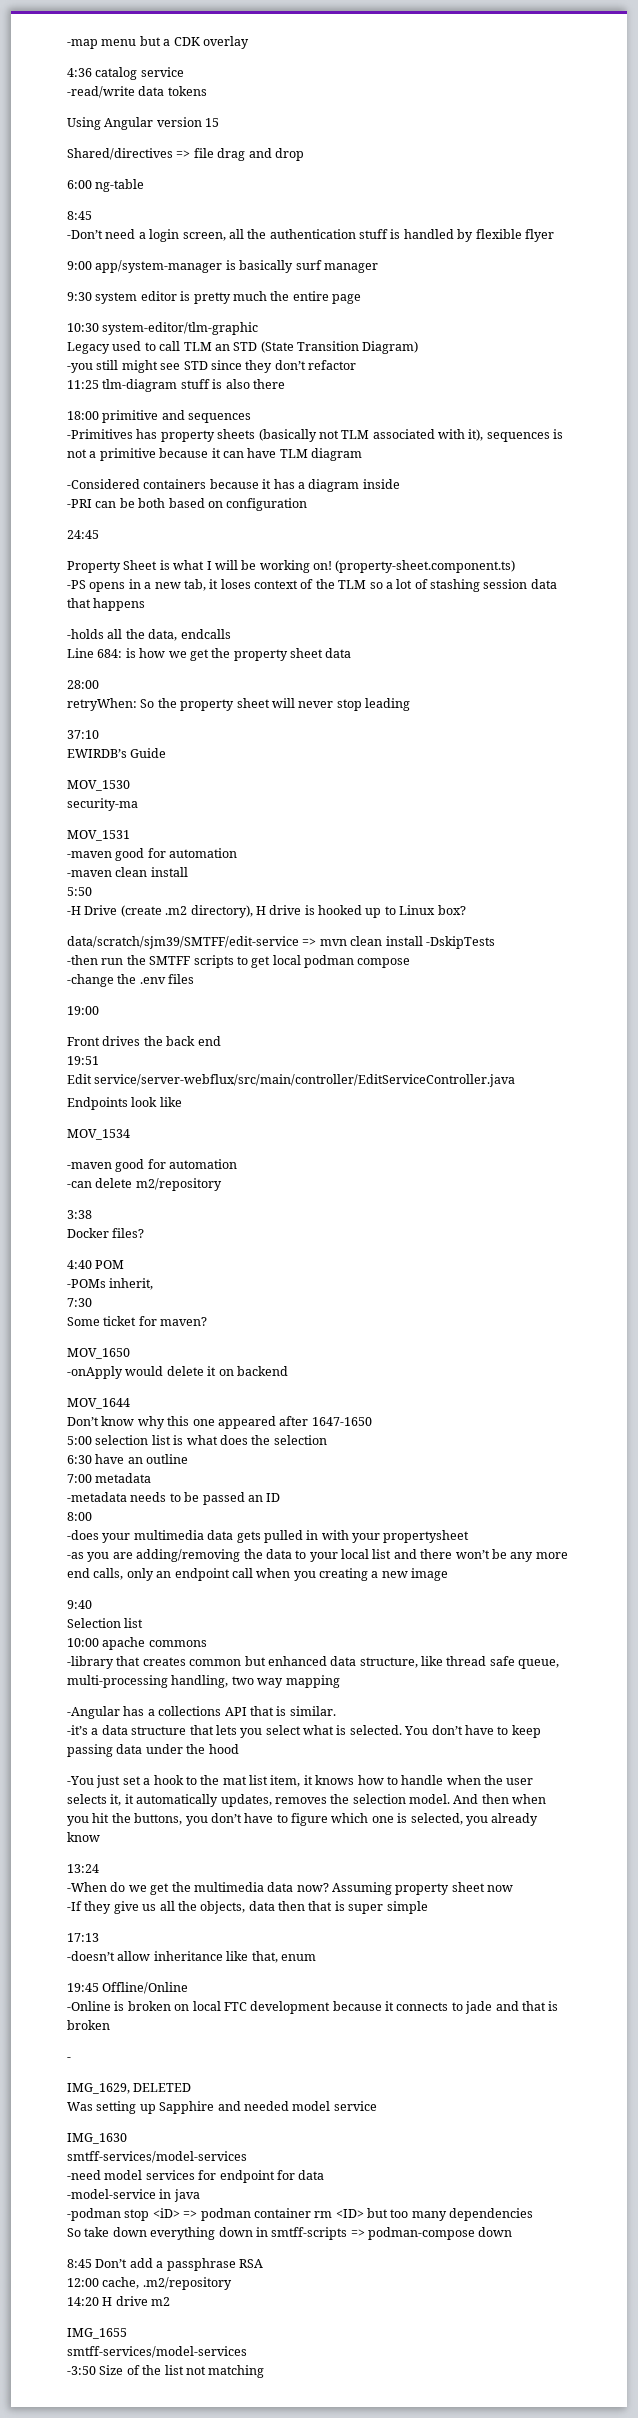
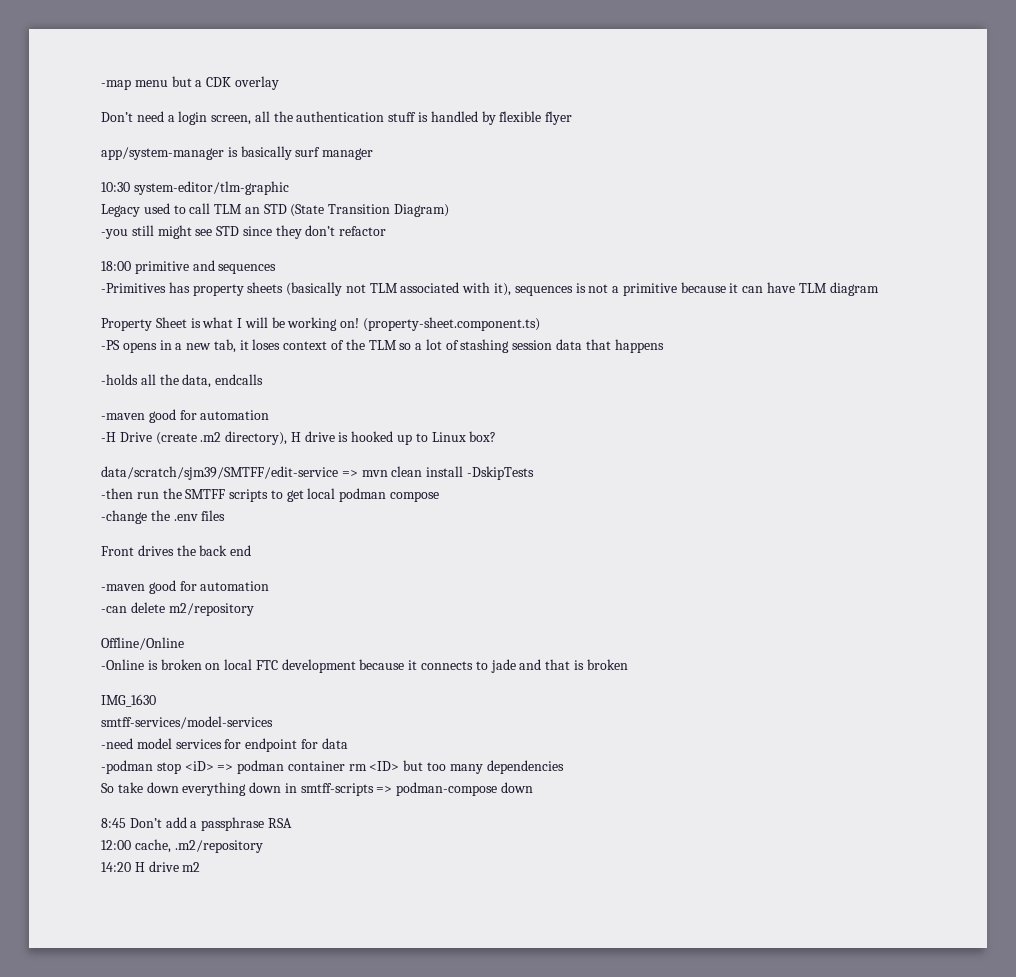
- 4:36 catalog service
- -read/write data tokens
- Using Angular version 15
- Shared/directives => file drag and drop
- 6:00 ng-table
- 8:45
- -Don’t need a login screen, all the authentication stuff is handled by flexible flyer
+ Don’t need a login screen, all the authentication stuff is handled by flexible flyer
- 9:00 app/system-manager is basically surf manager
+ app/system-manager is basically surf manager
- 9:30 system editor is pretty much the entire page
- 11:25 tlm-diagram stuff is also there
- -Considered containers because it has a diagram inside
- -PRI can be both based on configuration
- 24:45
  -holds all the data, endcalls
- Line 684: is how we get the property sheet data
- 28:00
- retryWhen: So the property sheet will never stop leading
- 37:10
- EWIRDB’s Guide
- MOV_1530
- security-ma
- MOV_1531
  -maven good for automation
- -maven clean install
- 5:50
- 19:00
- 19:51
- Edit service/server-webflux/src/main/controller/EditServiceController.java
- Endpoints look like
- MOV_1534
- 3:38
- Docker files?
- 4:40 POM
- -POMs inherit,
- 7:30
- Some ticket for maven?
- MOV_1650
- -onApply would delete it on backend
- MOV_1644
- Don’t know why this one appeared after 1647-1650
- 5:00 selection list is what does the selection
- 6:30 have an outline
- 7:00 metadata
- -metadata needs to be passed an ID
- 8:00
- -does your multimedia data gets pulled in with your propertysheet
- -as you are adding/removing the data to your local list and there won’t be any more end calls, only an endpoint call when you creating a new image
- 9:40
- Selection list
- 10:00 apache commons
- -library that creates common but enhanced data structure, like thread safe queue, multi-processing handling, two way mapping
- -Angular has a collections API that is similar.
- -it’s a data structure that lets you select what is selected. You don’t have to keep passing data under the hood
- -You just set a hook to the mat list item, it knows how to handle when the user selects it, it automatically updates, removes the selection model. And then when you hit the buttons, you don’t have to figure which one is selected, you already know
- 13:24
- -When do we get the multimedia data now? Assuming property sheet now
- -If they give us all the objects, data then that is super simple
- 17:13
- -doesn’t allow inheritance like that, enum
- 19:45 Offline/Online
+ Offline/Online
- -
- IMG_1629, DELETED
- Was setting up Sapphire and needed model service
- -model-service in java
- IMG_1655
- smtff-services/model-services
- -3:50 Size of the list not matching

